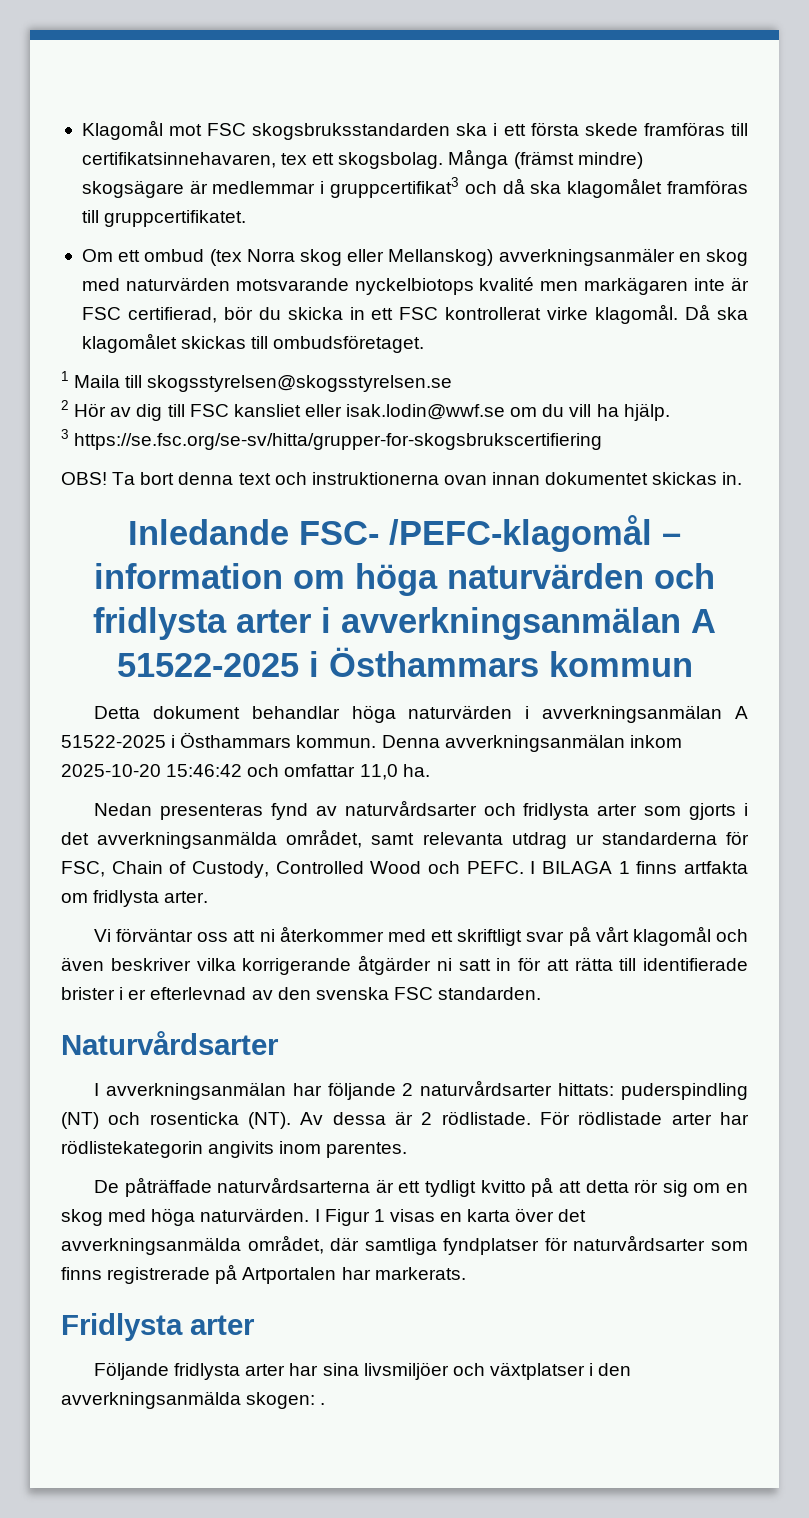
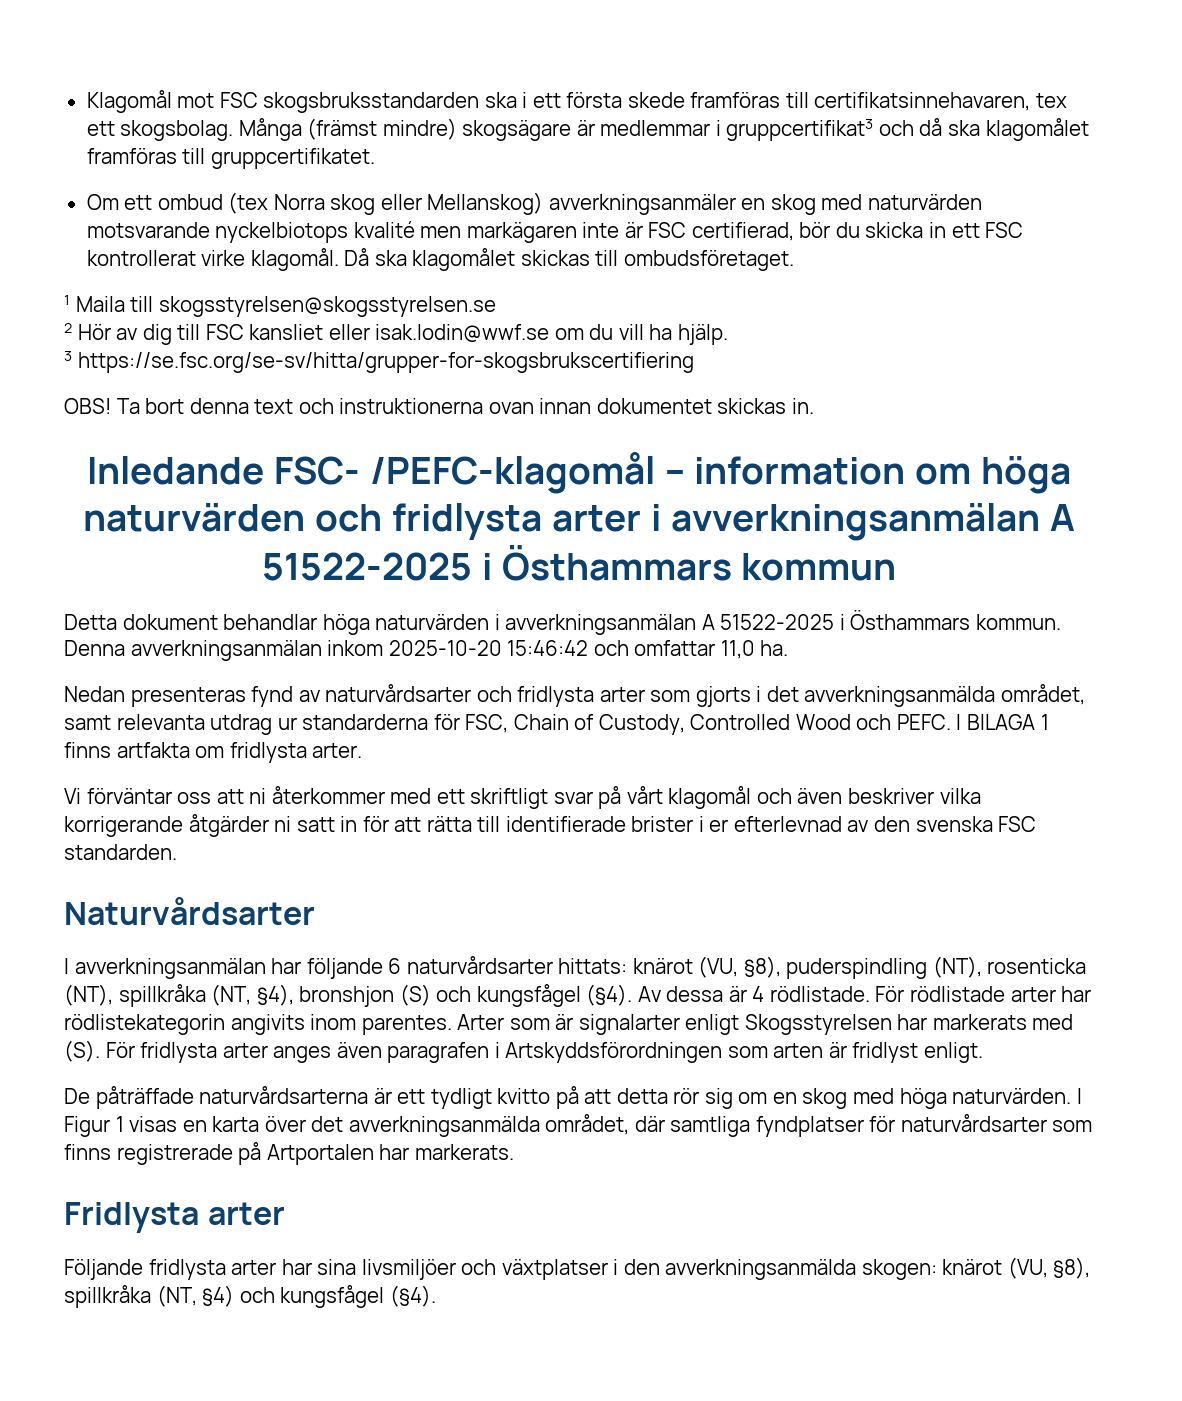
- I avverkningsanmälan har följande 2 naturvårdsarter hittats: puderspindling (NT) och rosenticka (NT). Av dessa är 2 rödlistade.
+ I avverkningsanmälan har följande 6 naturvårdsarter hittats: knärot (VU, §8), puderspindling (NT), rosenticka (NT), spillkråka (NT, §4), bronshjon (S) och kungsfågel (§4). Av dessa är 4 rödlistade.
+ Arter som är signalarter enligt Skogsstyrelsen har markerats med (S). För fridlysta arter anges även paragrafen i Artskyddsförordningen som arten är fridlyst enligt.
- Följande fridlysta arter har sina livsmiljöer och växtplatser i den avverkningsanmälda skogen: .
+ Följande fridlysta arter har sina livsmiljöer och växtplatser i den avverkningsanmälda skogen: knärot (VU, §8), spillkråka (NT, §4) och kungsfågel (§4).

